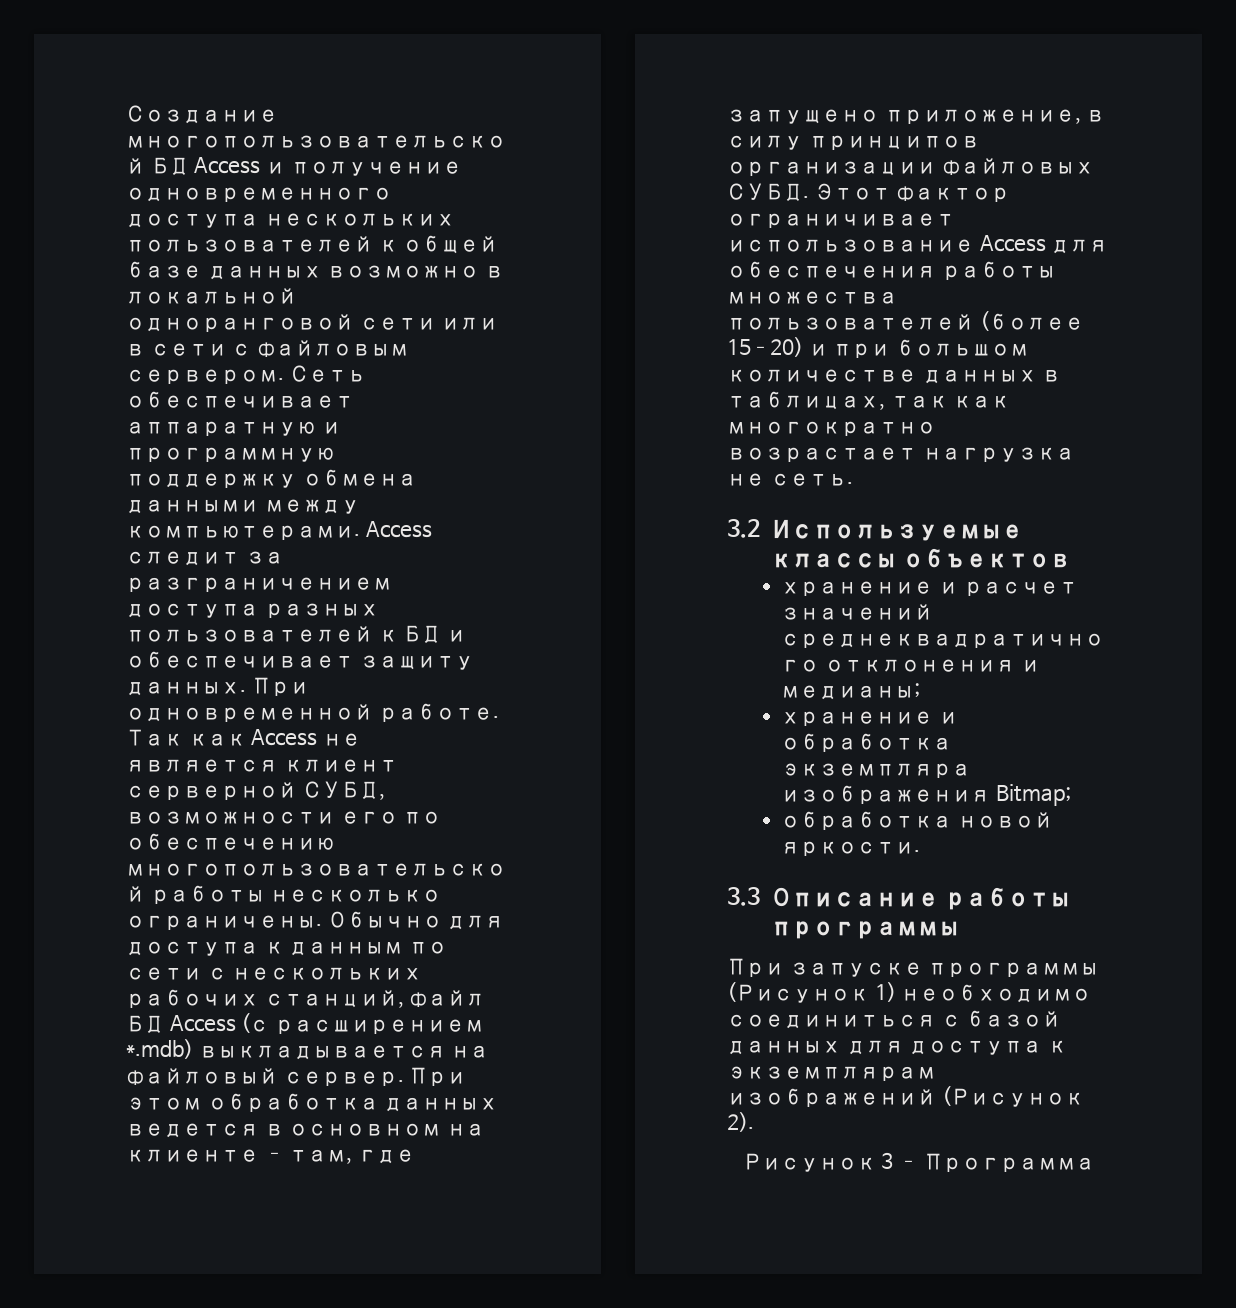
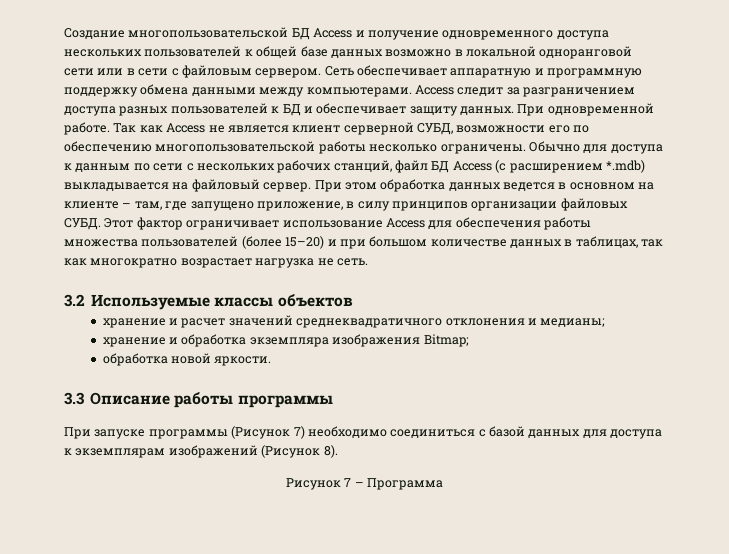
- При запуске программы (Рисунок 1) необходимо соединиться с базой данных для доступа к экземплярам изображений (Рисунок 2).
+ При запуске программы (Рисунок 7) необходимо соединиться с базой данных для доступа к экземплярам изображений (Рисунок 8).
- Рисунок 3 – Программа
+ Рисунок 7 – Программа

